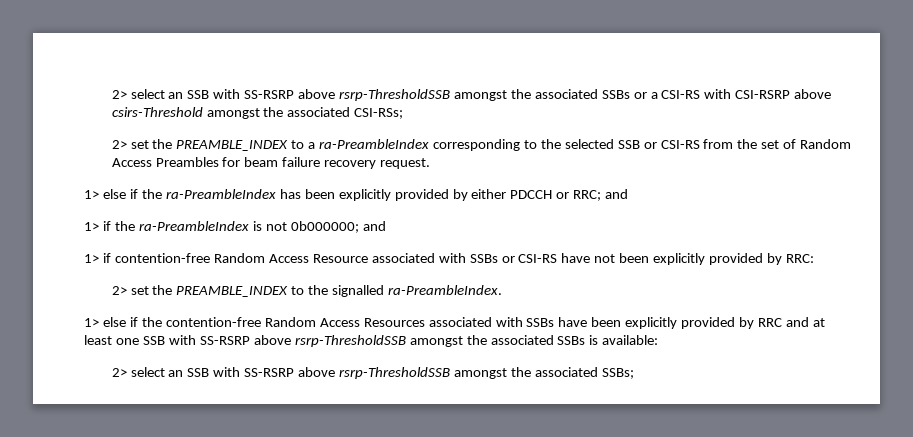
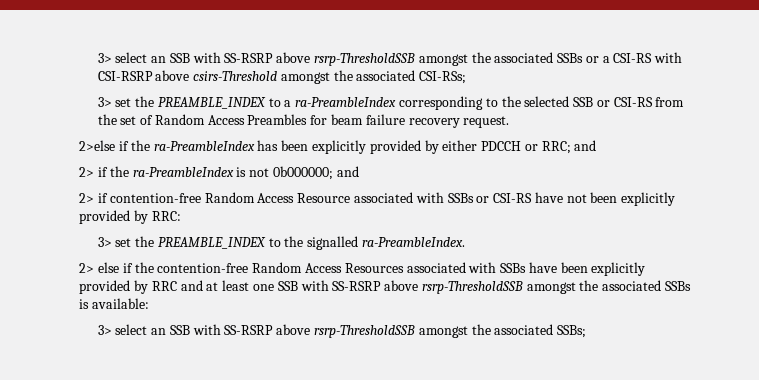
- 2> select an SSB with SS-RSRP above rsrp-ThresholdSSB amongst the associated SSBs or a CSI-RS with CSI-RSRP above csirs-Threshold amongst the associated CSI-RSs;
+ 3> select an SSB with SS-RSRP above rsrp-ThresholdSSB amongst the associated SSBs or a CSI-RS with CSI-RSRP above csirs-Threshold amongst the associated CSI-RSs;
- 2> set the PREAMBLE_INDEX to a ra-PreambleIndex corresponding to the selected SSB or CSI-RS from the set of Random Access Preambles for beam failure recovery request.
+ 3> set the PREAMBLE_INDEX to a ra-PreambleIndex corresponding to the selected SSB or CSI-RS from the set of Random Access Preambles for beam failure recovery request.
- 1> else if the ra-PreambleIndex has been explicitly provided by either PDCCH or RRC; and
+ 2>else if the ra-PreambleIndex has been explicitly provided by either PDCCH or RRC; and
- 1> if the ra-PreambleIndex is not 0b000000; and
+ 2> if the ra-PreambleIndex is not 0b000000; and
- 1> if contention-free Random Access Resource associated with SSBs or CSI-RS have not been explicitly provided by RRC:
+ 2> if contention-free Random Access Resource associated with SSBs or CSI-RS have not been explicitly provided by RRC:
- 2> set the PREAMBLE_INDEX to the signalled ra-PreambleIndex.
+ 3> set the PREAMBLE_INDEX to the signalled ra-PreambleIndex.
- 1> else if the contention-free Random Access Resources associated with SSBs have been explicitly provided by RRC and at least one SSB with SS-RSRP above rsrp-ThresholdSSB amongst the associated SSBs is available:
+ 2> else if the contention-free Random Access Resources associated with SSBs have been explicitly provided by RRC and at least one SSB with SS-RSRP above rsrp-ThresholdSSB amongst the associated SSBs is available:
- 2> select an SSB with SS-RSRP above rsrp-ThresholdSSB amongst the associated SSBs;
+ 3> select an SSB with SS-RSRP above rsrp-ThresholdSSB amongst the associated SSBs;

